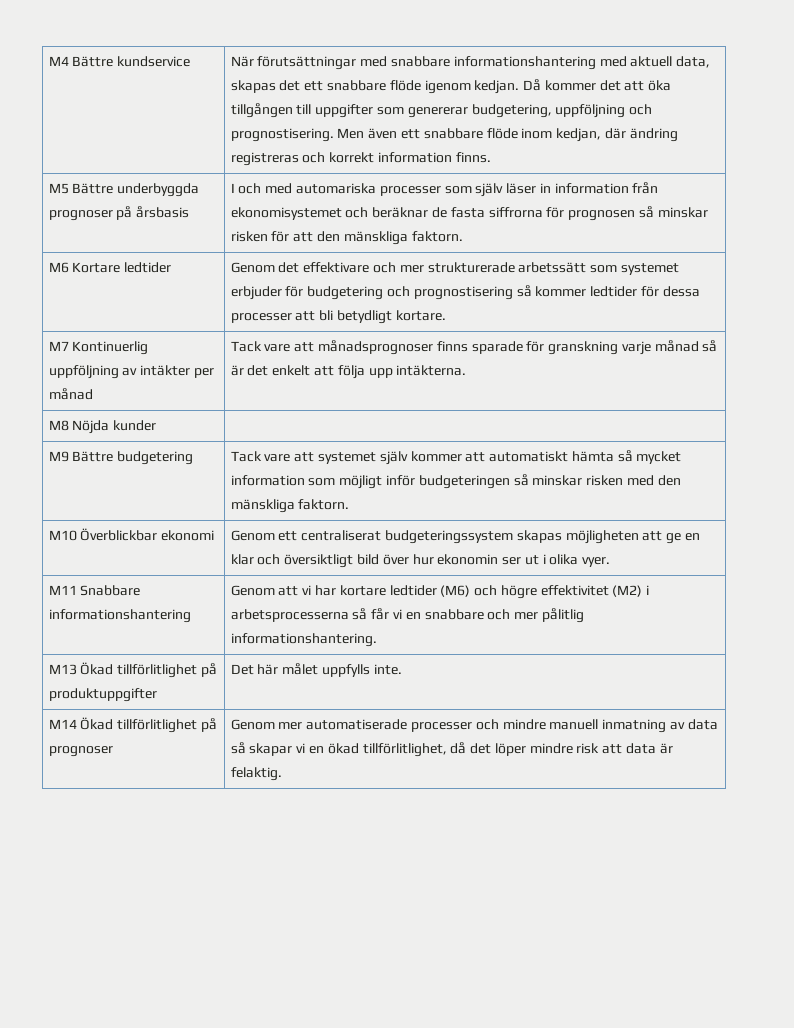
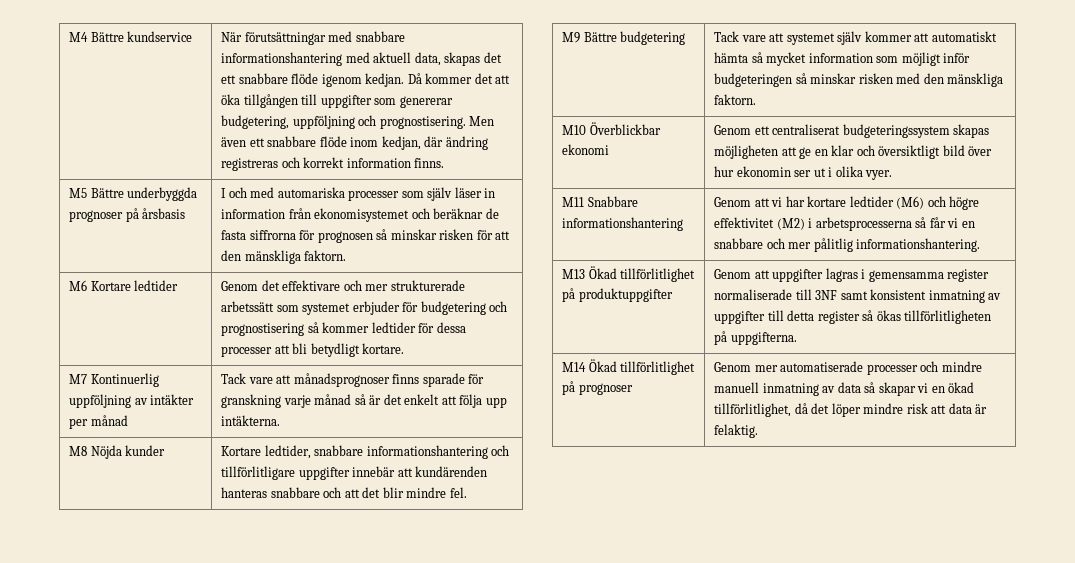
- M8 Nöjda kunder |
+ M8 Nöjda kunder | Kortare ledtider, snabbare informationshantering och tillförlitligare uppgifter innebär att kundärenden hanteras snabbare och att det blir mindre fel.
- M13 Ökad tillförlitlighet på produktuppgifter | Det här målet uppfylls inte.
+ M13 Ökad tillförlitlighet på produktuppgifter | Genom att uppgifter lagras i gemensamma register normaliserade till 3NF samt konsistent inmatning av uppgifter till detta register så ökas tillförlitligheten på uppgifterna.

